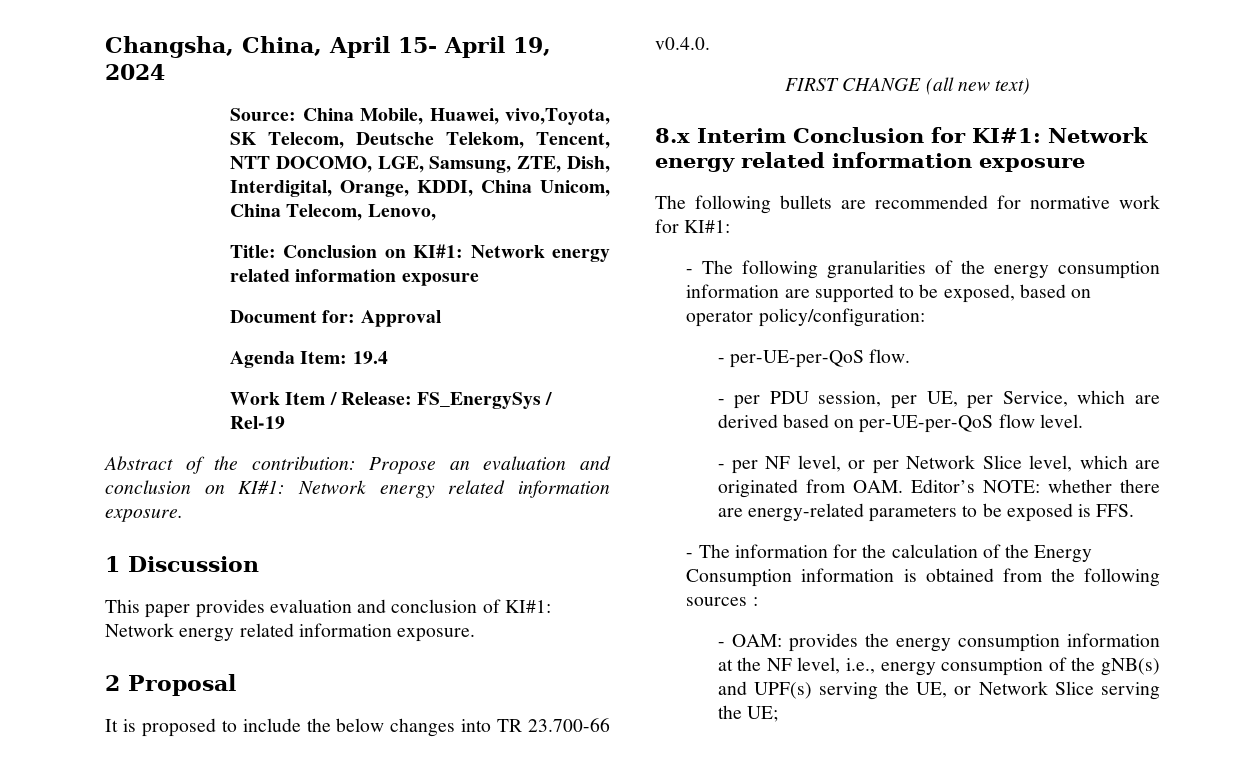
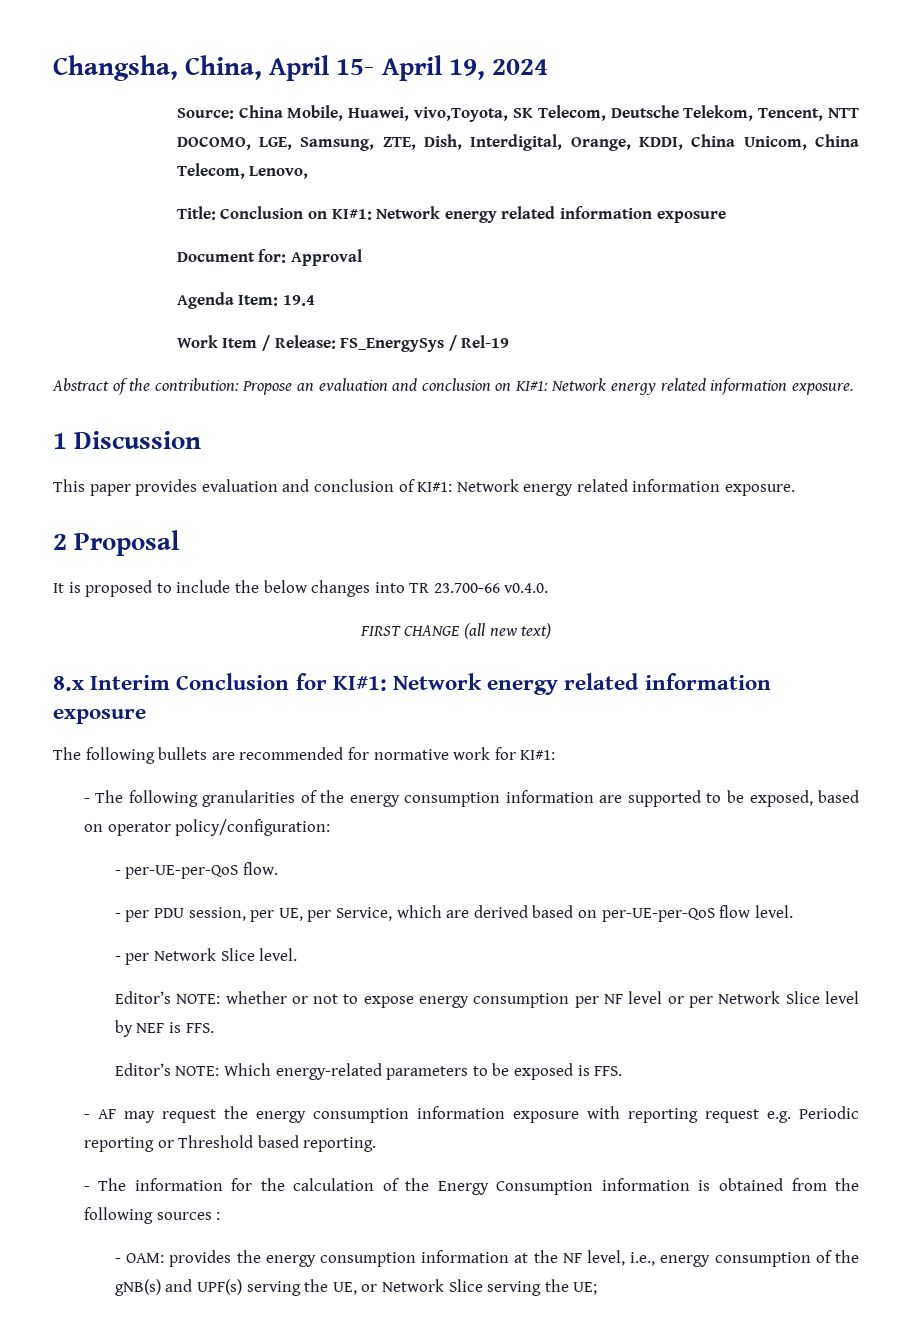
- - per NF level, or per Network Slice level, which are originated from OAM. Editor’s NOTE: whether there are energy-related parameters to be exposed is FFS.
+ - per Network Slice level.
+ Editor’s NOTE: whether or not to expose energy consumption per NF level or per Network Slice level by NEF is FFS.
+ Editor’s NOTE: Which energy-related parameters to be exposed is FFS.
+ - AF may request the energy consumption information exposure with reporting request e.g. Periodic reporting or Threshold based reporting.

